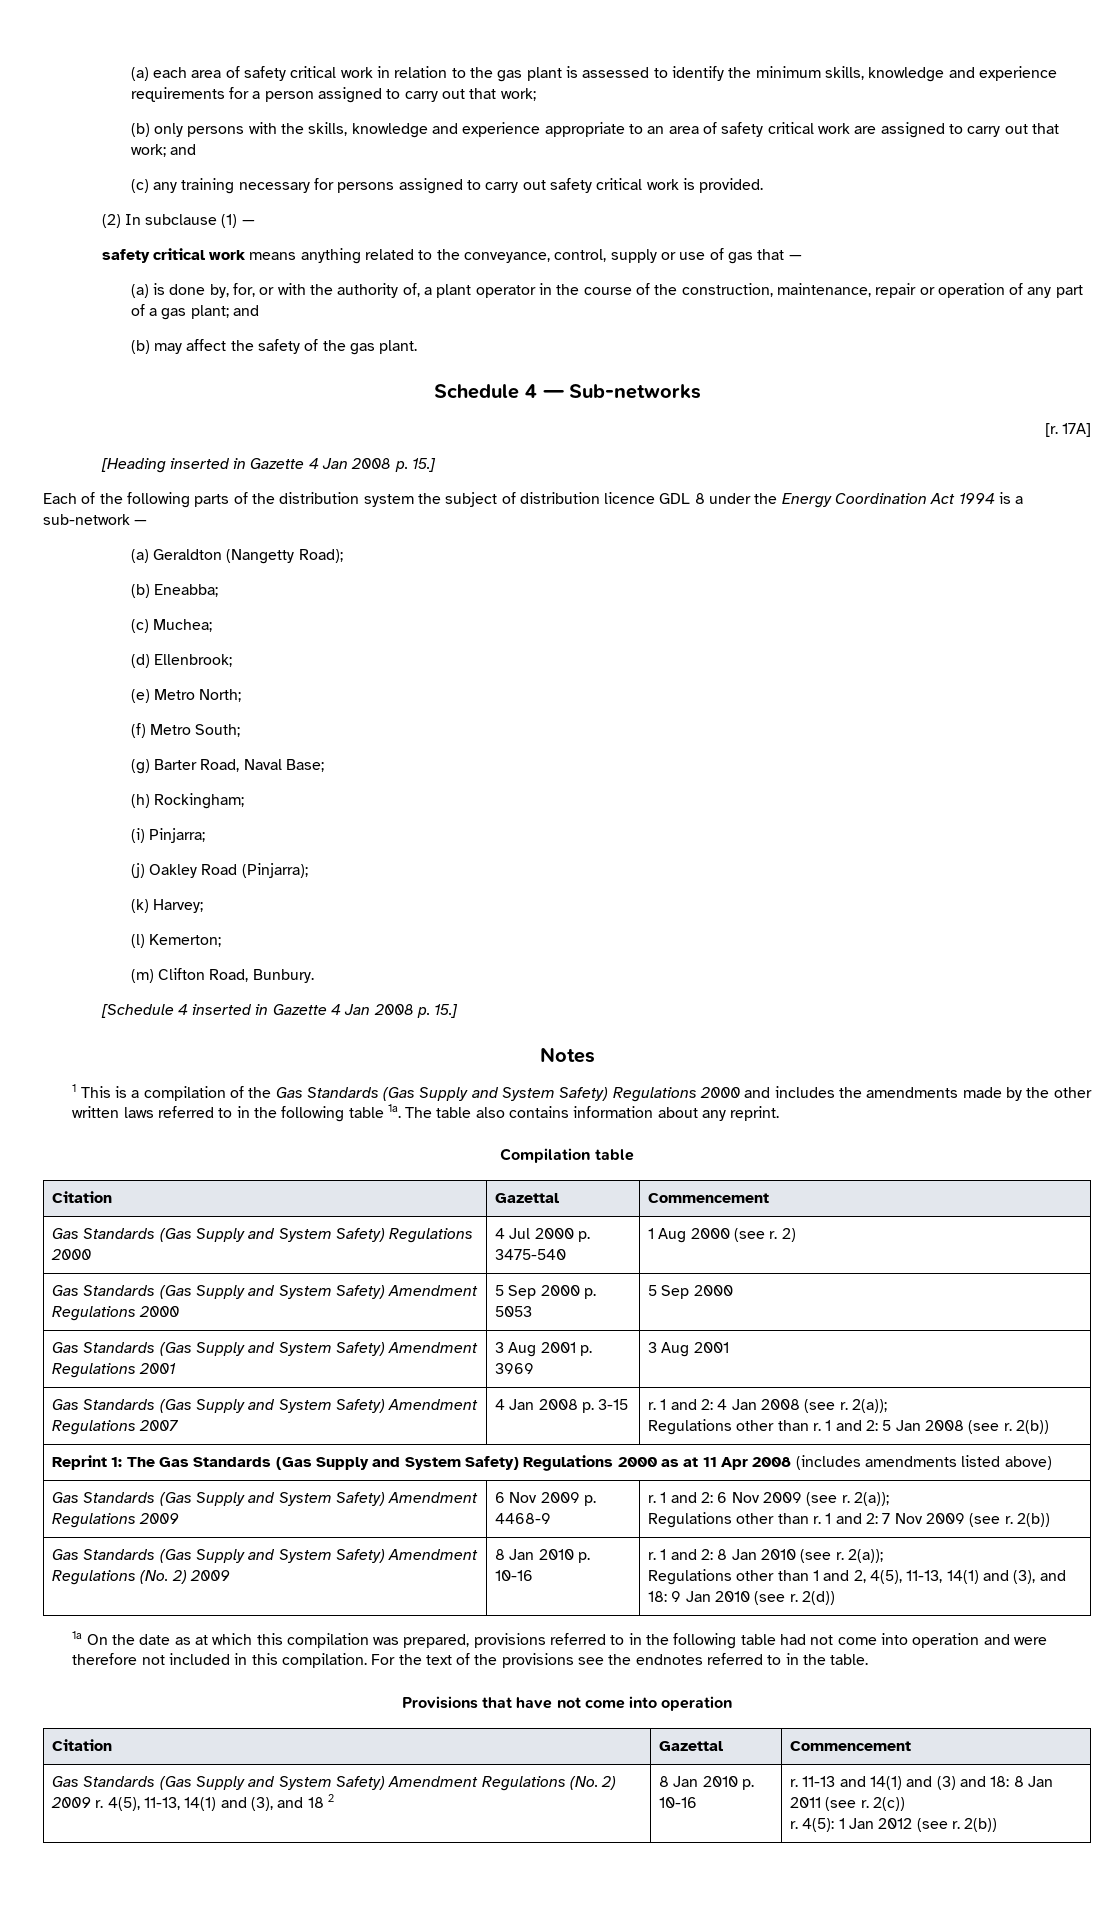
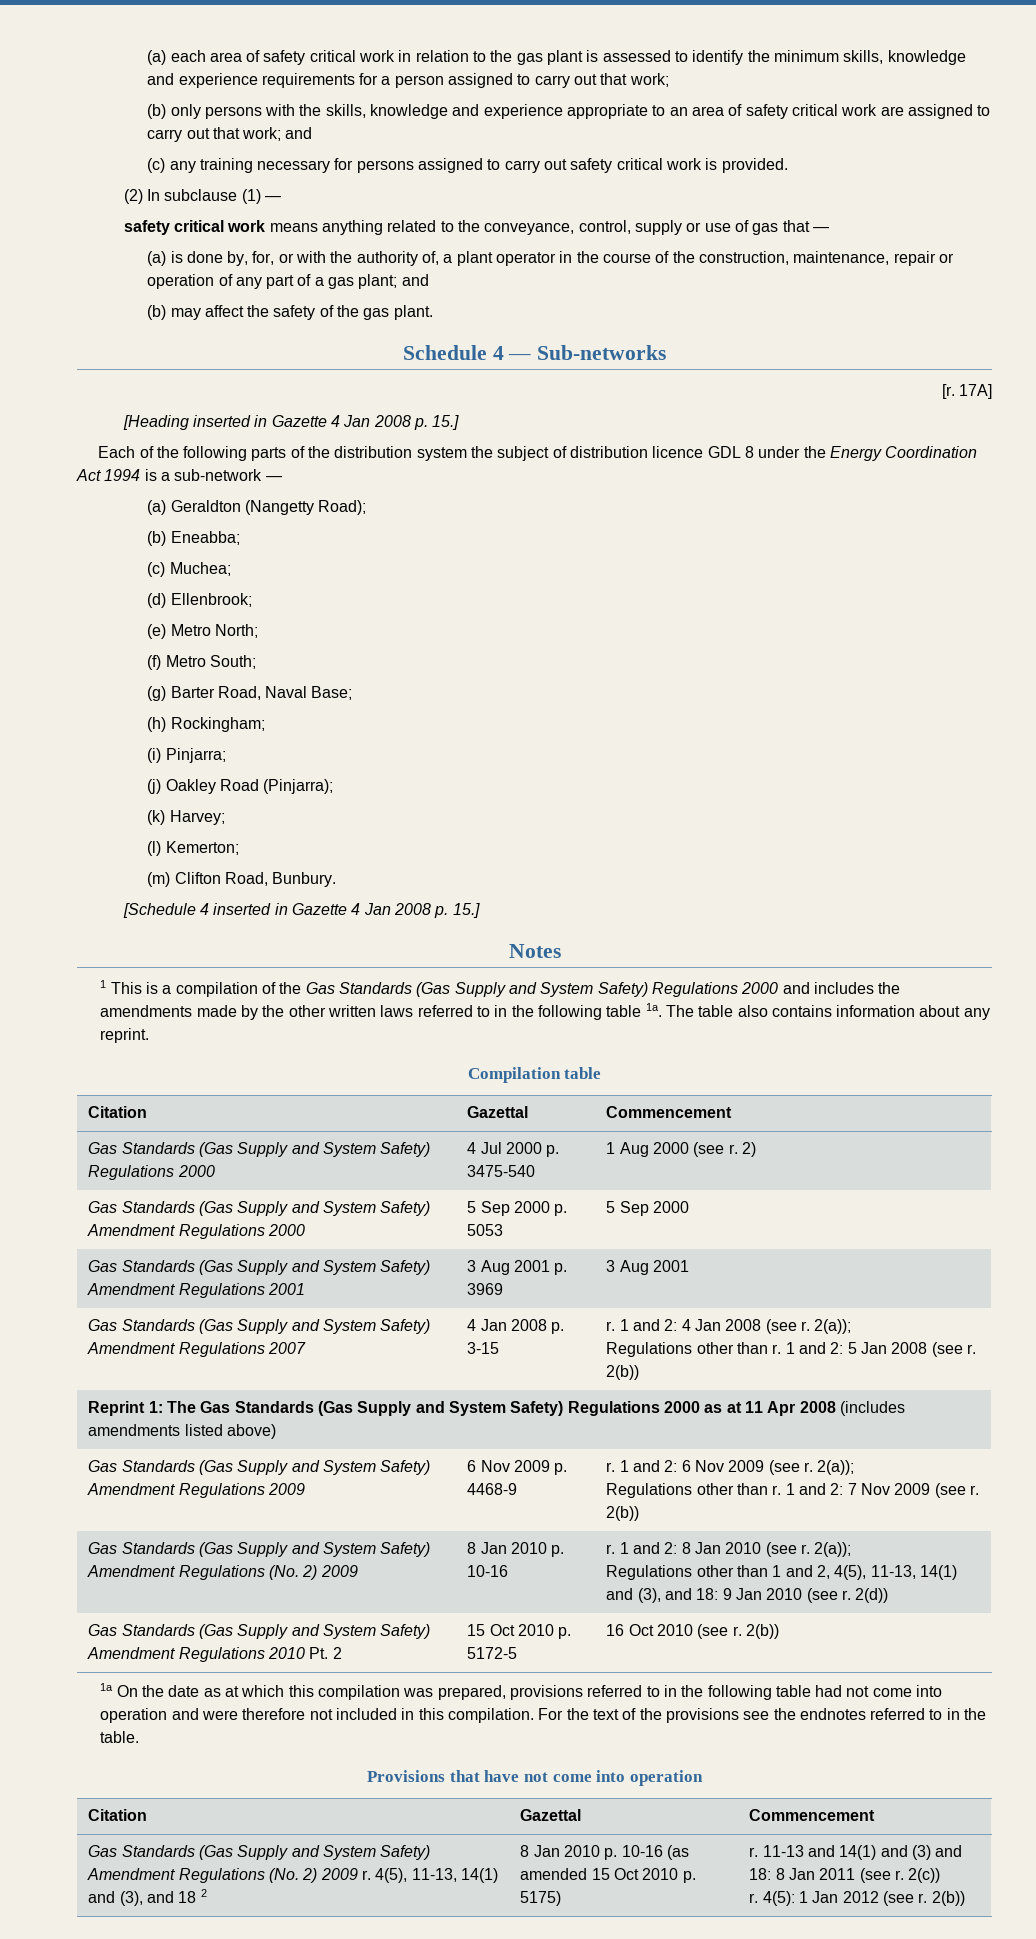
+ Gas Standards (Gas Supply and System Safety) Amendment Regulations 2010 Pt. 2 | 15 Oct 2010 p. 5172-5 | 16 Oct 2010 (see r. 2(b))
- 4(5), 11-13, 14(1) and (3), and 18 2 | 8 Jan 2010 p. 10-16
+ 4(5), 11-13, 14(1) and (3), and 18 2 | 8 Jan 2010 p. 10-16 (as amended 15 Oct 2010 p. 5175)

